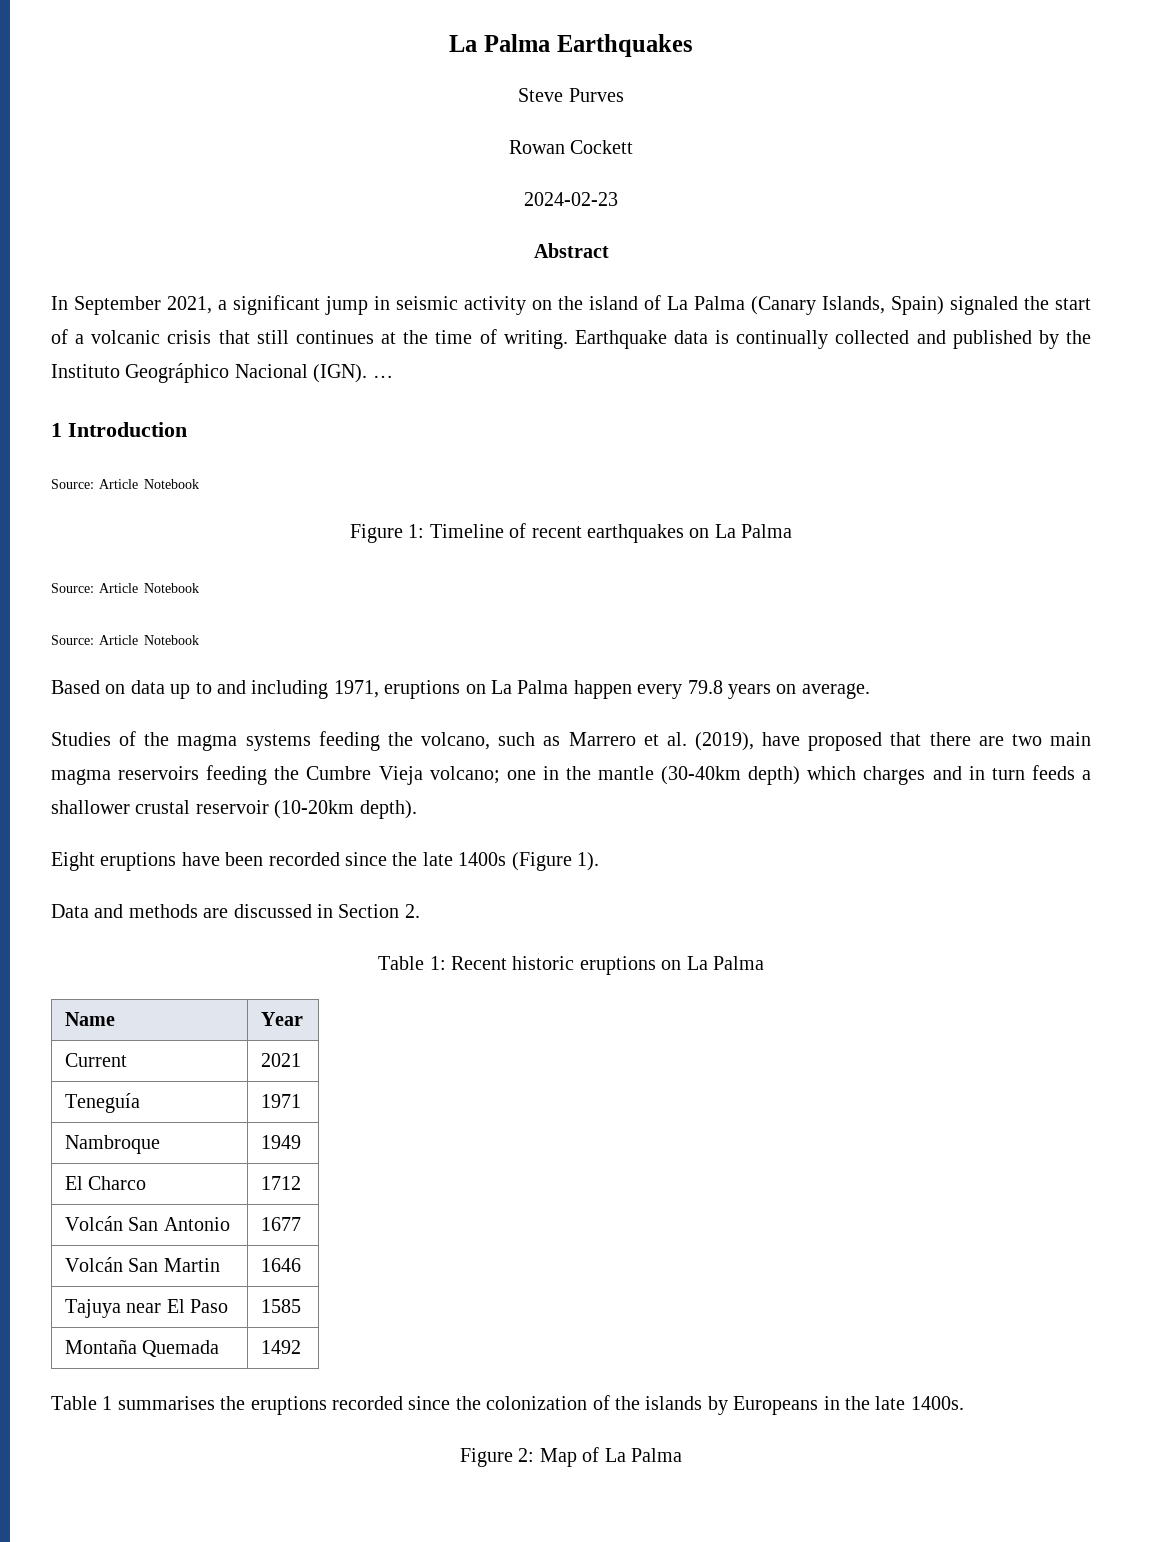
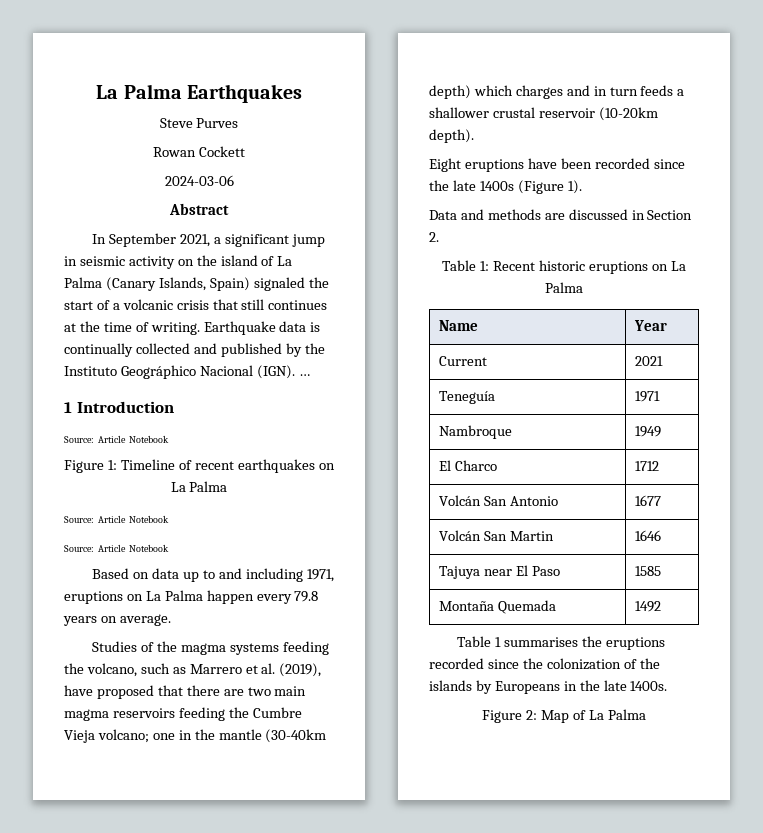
- 2024-02-23
+ 2024-03-06

